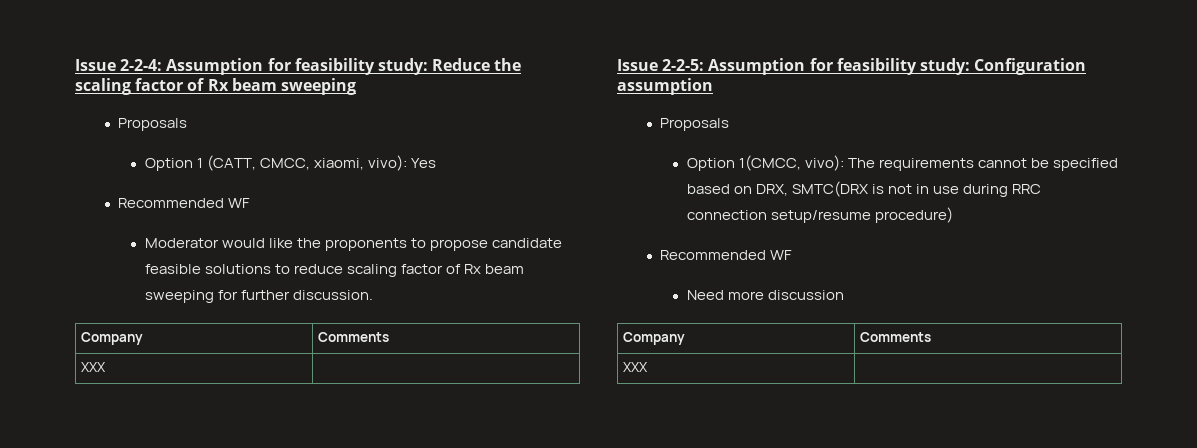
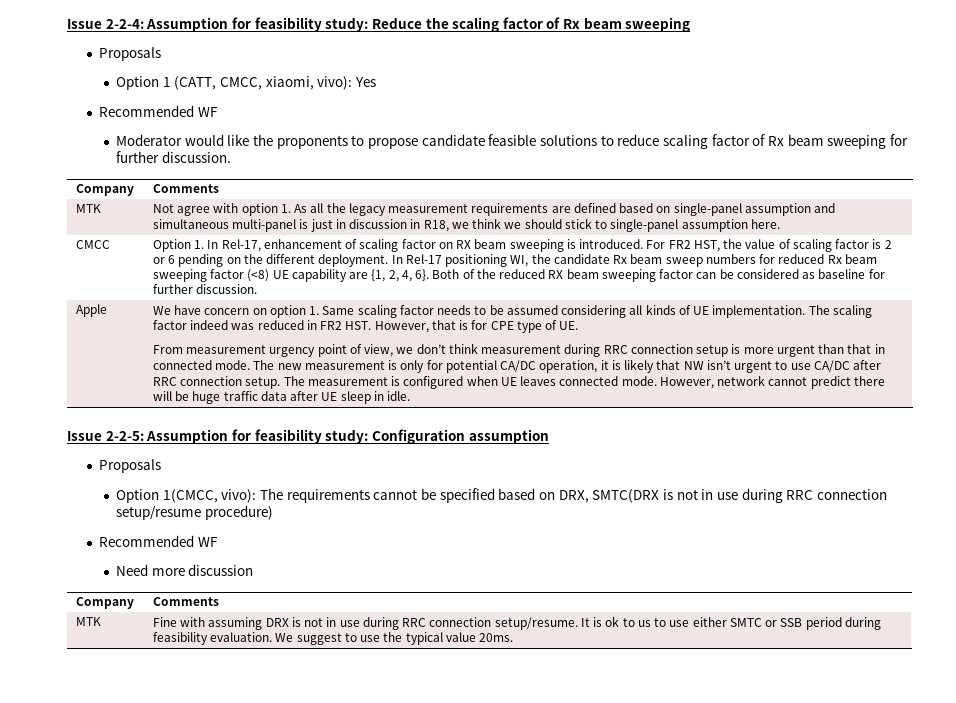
  Moderator would like the proponents to propose candidate feasible solutions to reduce scaling factor of Rx beam sweeping for further discussion.
  Company | Comments
- XXX |
+ MTK | Not agree with option 1. As all the legacy measurement requirements are defined based on single-panel assumption and simultaneous multi-panel is just in discussion in R18, we think we should stick to single-panel assumption here.
+ CMCC | Option 1. In Rel-17, enhancement of scaling factor on RX beam sweeping is introduced. For FR2 HST, the value of scaling factor is 2 or 6 pending on the different deployment. In Rel-17 positioning WI, the candidate Rx beam sweep numbers for reduced Rx beam sweeping factor (<8) UE capability are {1, 2, 4, 6}. Both of the reduced RX beam sweeping factor can be considered as baseline for further discussion.
+ Apple | We have concern on option 1. Same scaling factor needs to be assumed considering all kinds of UE implementation. The scaling factor indeed was reduced in FR2 HST. However, that is for CPE type of UE.
+ From measurement urgency point of view, we don’t think measurement during RRC connection setup is more urgent than that in connected mode. The new measurement is only for potential CA/DC operation, it is likely that NW isn’t urgent to use CA/DC after RRC connection setup. The measurement is configured when UE leaves connected mode. However, network cannot predict there will be huge traffic data after UE sleep in idle.
  Need more discussion
  Company | Comments
- XXX |
+ MTK | Fine with assuming DRX is not in use during RRC connection setup/resume. It is ok to us to use either SMTC or SSB period during feasibility evaluation. We suggest to use the typical value 20ms.

